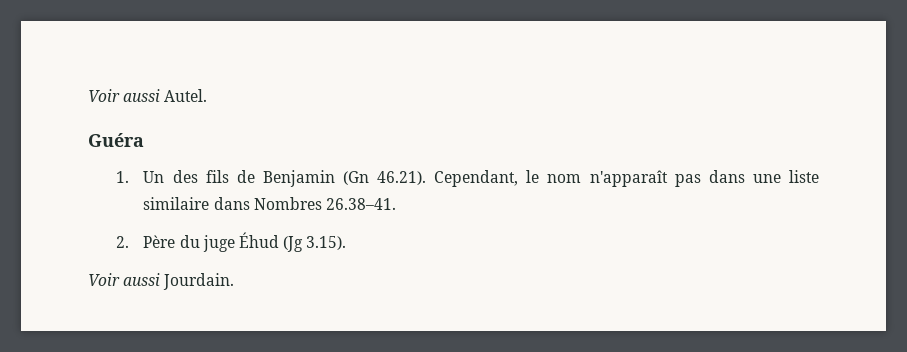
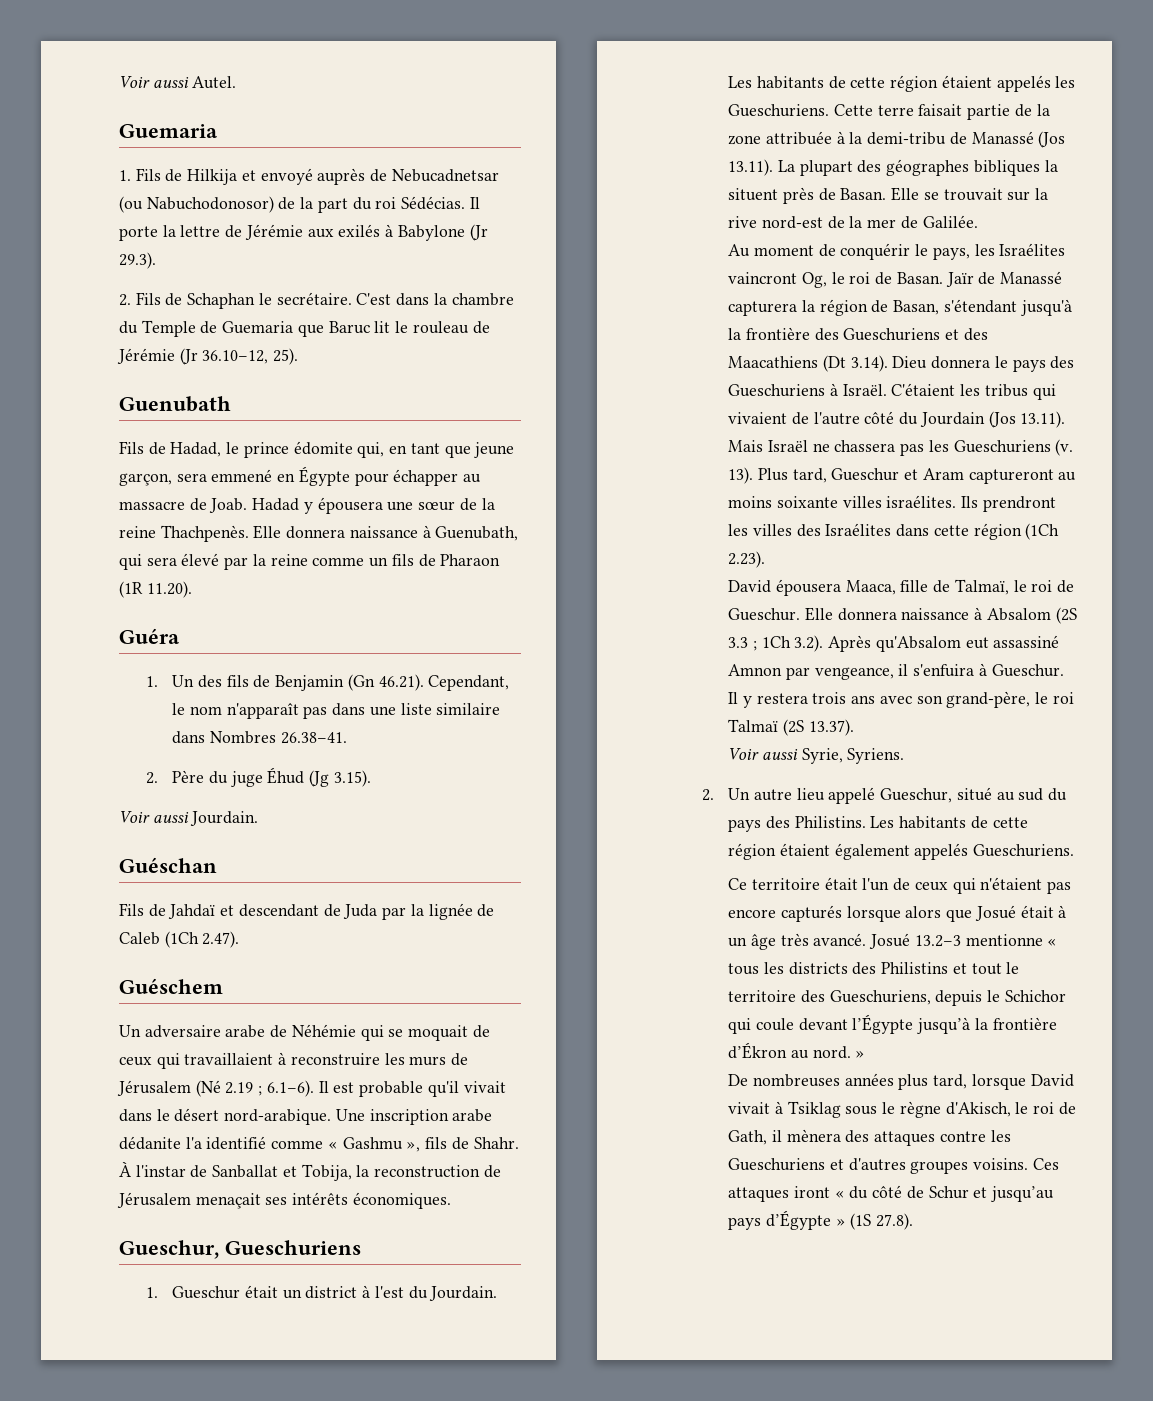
  Voir aussi Autel.
+ Guemaria
+ 1. Fils de Hilkija et envoyé auprès de Nebucadnetsar (ou Nabuchodonosor) de la part du roi Sédécias. Il porte la lettre de Jérémie aux exilés à Babylone (Jr 29.3).
+ 2. Fils de Schaphan le secrétaire. C'est dans la chambre du Temple de Guemaria que Baruc lit le rouleau de Jérémie (Jr 36.10–12, 25).
+ Guenubath
+ Fils de Hadad, le prince édomite qui, en tant que jeune garçon, sera emmené en Égypte pour échapper au massacre de Joab. Hadad y épousera une sœur de la reine Thachpenès. Elle donnera naissance à Guenubath, qui sera élevé par la reine comme un fils de Pharaon (1R 11.20).
+ Guéschan
+ Fils de Jahdaï et descendant de Juda par la lignée de Caleb (1Ch 2.47).
+ Guéschem
+ Un adversaire arabe de Néhémie qui se moquait de ceux qui travaillaient à reconstruire les murs de Jérusalem (Né 2.19 ; 6.1–6). Il est probable qu'il vivait dans le désert nord-arabique. Une inscription arabe dédanite l'a identifié comme « Gashmu », fils de Shahr. À l'instar de Sanballat et Tobija, la reconstruction de Jérusalem menaçait ses intérêts économiques.
+ Gueschur, Gueschuriens
+ 1. Gueschur était un district à l'est du Jourdain. Les habitants de cette région étaient appelés les Gueschuriens. Cette terre faisait partie de la zone attribuée à la demi-tribu de Manassé (Jos 13.11). La plupart des géographes bibliques la situent près de Basan. Elle se trouvait sur la rive nord-est de la mer de Galilée.
+ Au moment de conquérir le pays, les Israélites vaincront Og, le roi de Basan. Jaïr de Manassé capturera la région de Basan, s'étendant jusqu'à la frontière des Gueschuriens et des Maacathiens (Dt 3.14). Dieu donnera le pays des Gueschuriens à Israël. C'étaient les tribus qui vivaient de l'autre côté du Jourdain (Jos 13.11). Mais Israël ne chassera pas les Gueschuriens (v. 13). Plus tard, Gueschur et Aram captureront au moins soixante villes israélites. Ils prendront les villes des Israélites dans cette région (1Ch 2.23).
+ David épousera Maaca, fille de Talmaï, le roi de Gueschur. Elle donnera naissance à Absalom (2S 3.3 ; 1Ch 3.2). Après qu'Absalom eut assassiné Amnon par vengeance, il s'enfuira à Gueschur. Il y restera trois ans avec son grand-père, le roi Talmaï (2S 13.37).
+ Voir aussi Syrie, Syriens.
+ 2. Un autre lieu appelé Gueschur, situé au sud du pays des Philistins. Les habitants de cette région étaient également appelés Gueschuriens.
+ Ce territoire était l'un de ceux qui n'étaient pas encore capturés lorsque alors que Josué était à un âge très avancé. Josué 13.2–3 mentionne « tous les districts des Philistins et tout le territoire des Gueschuriens, depuis le Schichor qui coule devant l’Égypte jusqu’à la frontière d’Ékron au nord. »
+ De nombreuses années plus tard, lorsque David vivait à Tsiklag sous le règne d'Akisch, le roi de Gath, il mènera des attaques contre les Gueschuriens et d'autres groupes voisins. Ces attaques iront « du côté de Schur et jusqu’au pays d’Égypte » (1S 27.8).

